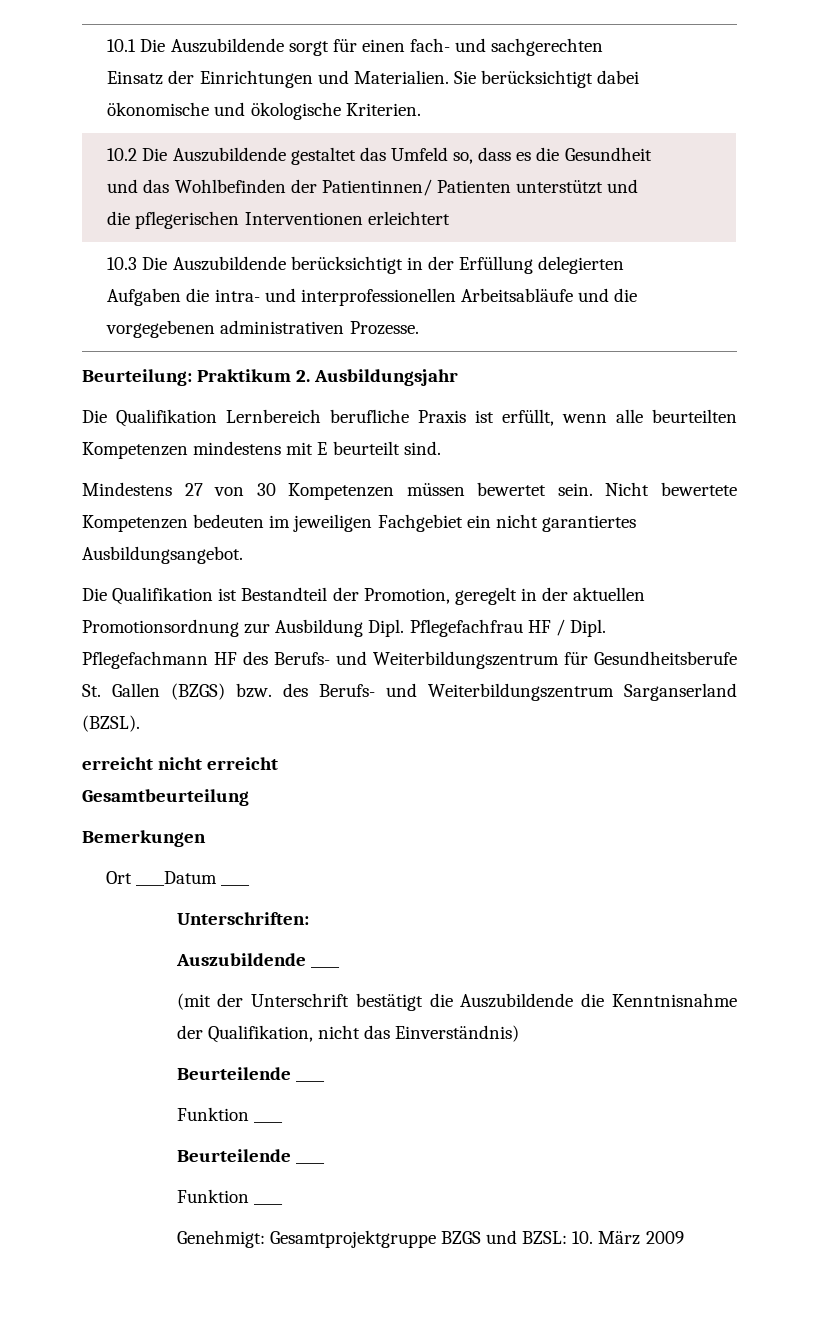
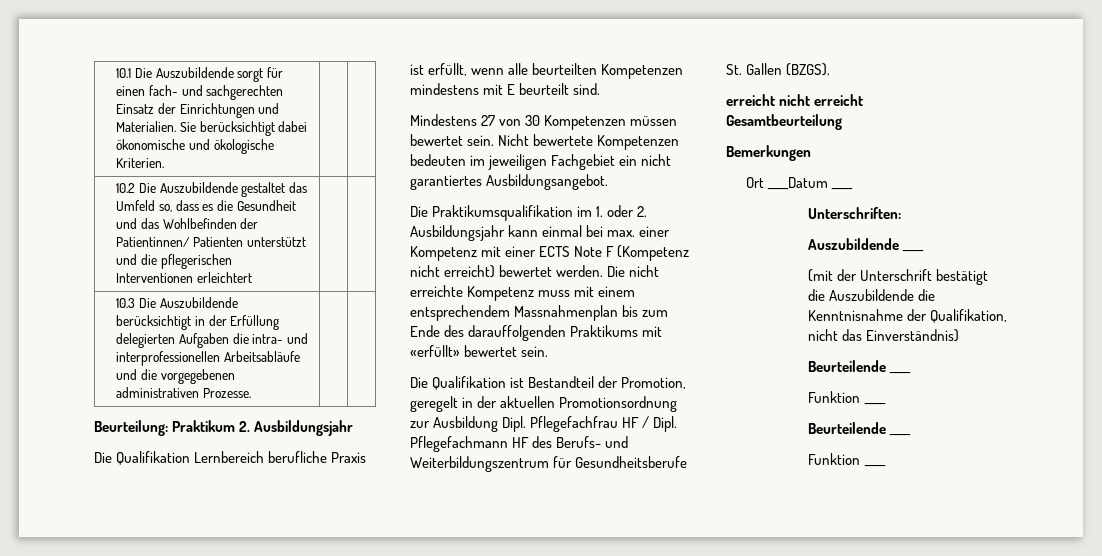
+ Die Praktikumsqualifikation im 1. oder 2. Ausbildungsjahr kann einmal bei max. einer Kompetenz mit einer ECTS Note F (Kompetenz nicht erreicht) bewertet werden. Die nicht erreichte Kompetenz muss mit einem entsprechendem Massnahmenplan bis zum Ende des darauffolgenden Praktikums mit «erfüllt» bewertet sein.
- Pflegefachmann HF des Berufs- und Weiterbildungszentrum für Gesundheitsberufe St. Gallen (BZGS) bzw. des Berufs- und Weiterbildungszentrum Sarganserland (BZSL).
+ Pflegefachmann HF des Berufs- und Weiterbildungszentrum für Gesundheitsberufe St. Gallen (BZGS).
- Genehmigt: Gesamtprojektgruppe BZGS und BZSL: 10. März 2009

